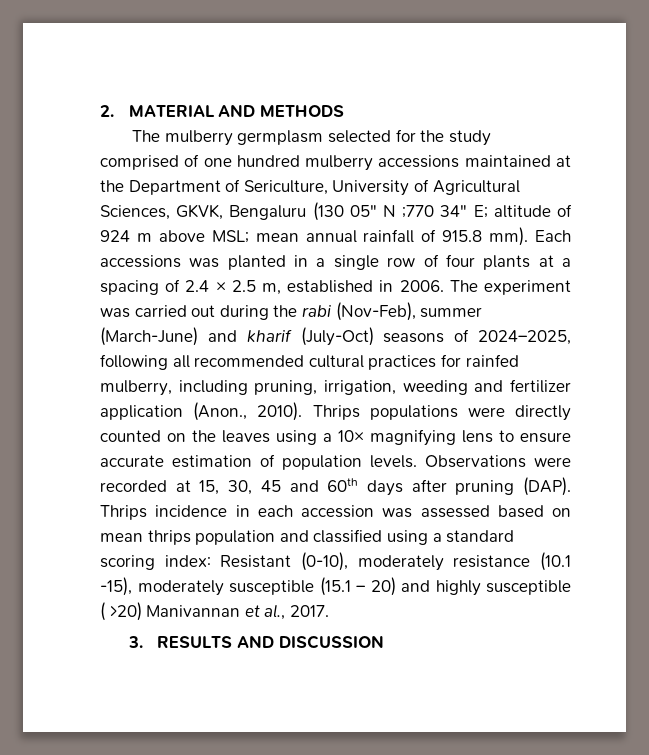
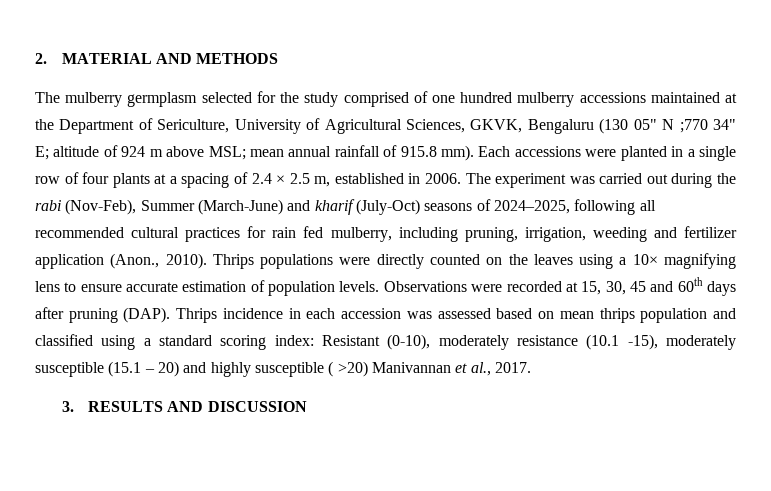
- Each accessions was planted in a single row of four plants at a spacing of 2.4 × 2.5 m, established in 2006.
+ Each accessions were planted in a single row of four plants at a spacing of 2.4 × 2.5 m, established in 2006.
- The experiment was carried out during the rabi (Nov-Feb), summer (March-June) and kharif (July-Oct) seasons of 2024–2025, following all recommended cultural practices for rainfed mulberry, including pruning, irrigation, weeding and fertilizer application (Anon., 2010).
+ The experiment was carried out during the rabi (Nov-Feb), Summer (March-June) and kharif (July-Oct) seasons of 2024–2025, following all recommended cultural practices for rain fed mulberry, including pruning, irrigation, weeding and fertilizer application (Anon., 2010).

